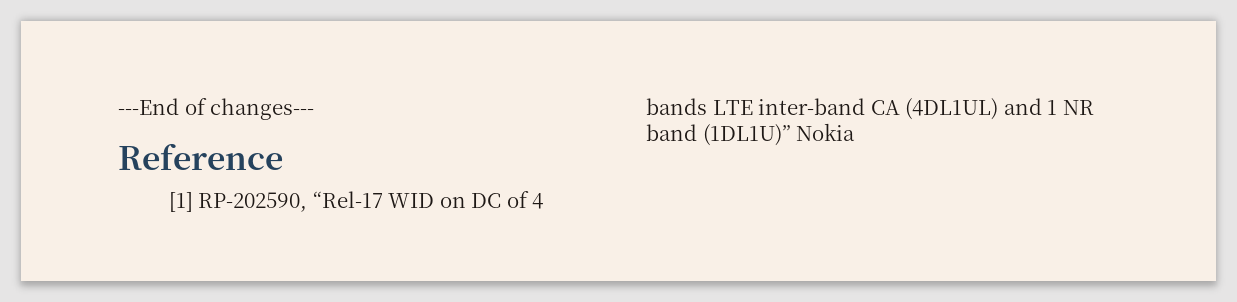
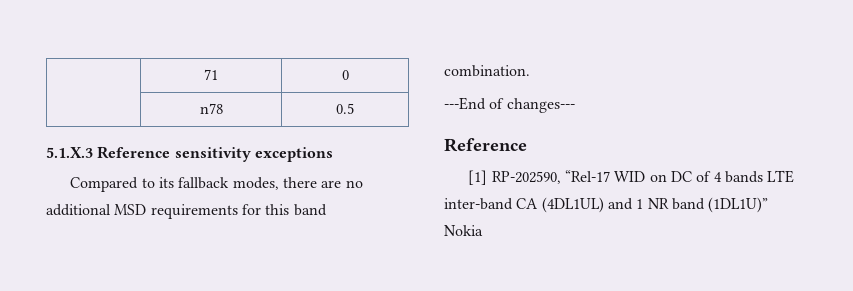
+ | 71 | 0
+ | n78 | 0.5
+ 5.1.X.3 Reference sensitivity exceptions
+ Compared to its fallback modes, there are no additional MSD requirements for this band combination.

